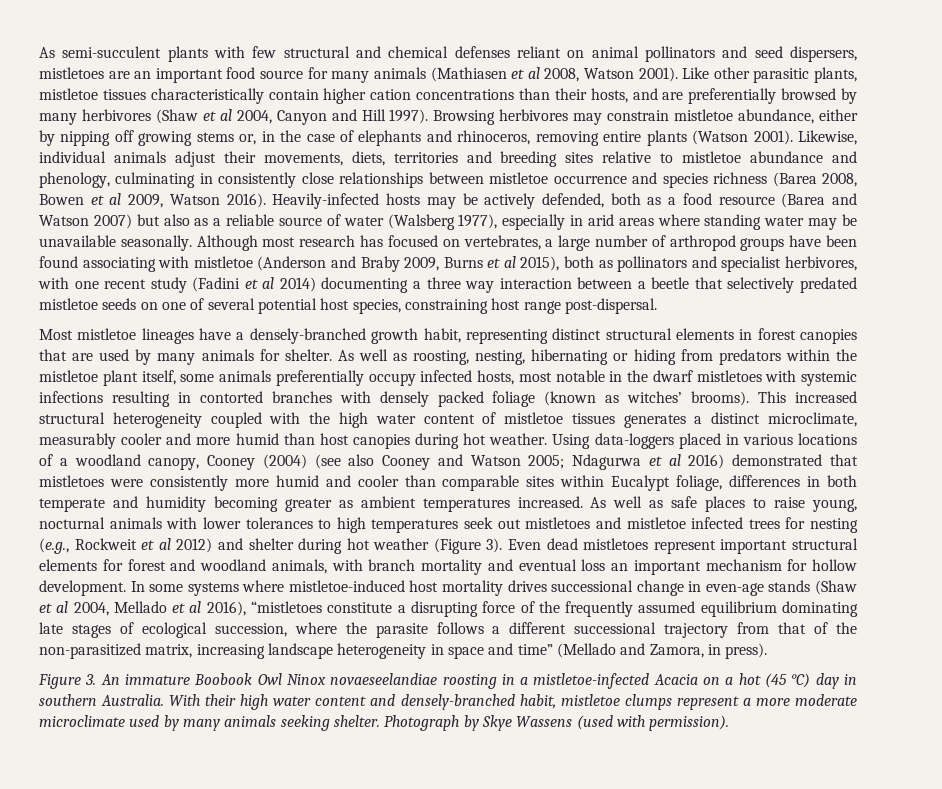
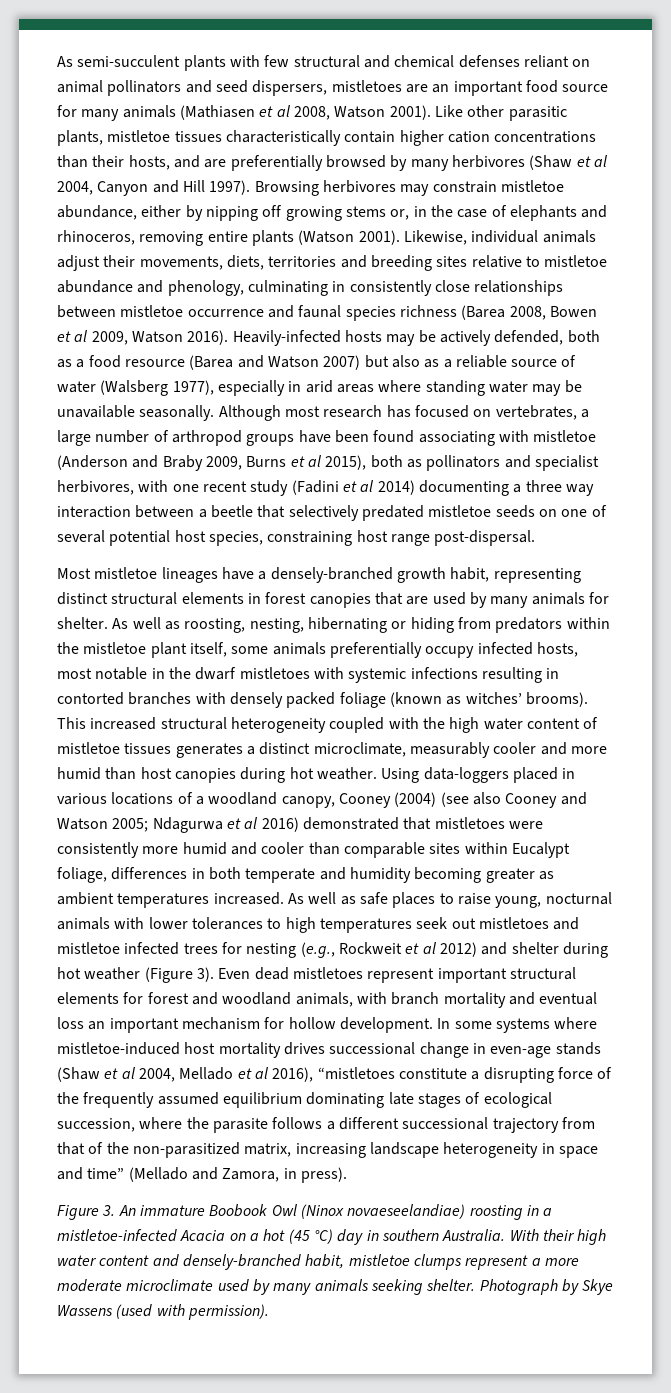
- Likewise, individual animals adjust their movements, diets, territories and breeding sites relative to mistletoe abundance and phenology, culminating in consistently close relationships between mistletoe occurrence and species richness (Barea 2008, Bowen et al 2009, Watson 2016).
+ Likewise, individual animals adjust their movements, diets, territories and breeding sites relative to mistletoe abundance and phenology, culminating in consistently close relationships between mistletoe occurrence and faunal species richness (Barea 2008, Bowen et al 2009, Watson 2016).
- Figure 3. An immature Boobook Owl Ninox novaeseelandiae roosting in a mistletoe-infected Acacia on a hot (45 °C) day in southern Australia.
+ Figure 3. An immature Boobook Owl (Ninox novaeseelandiae) roosting in a mistletoe-infected Acacia on a hot (45 °C) day in southern Australia.

